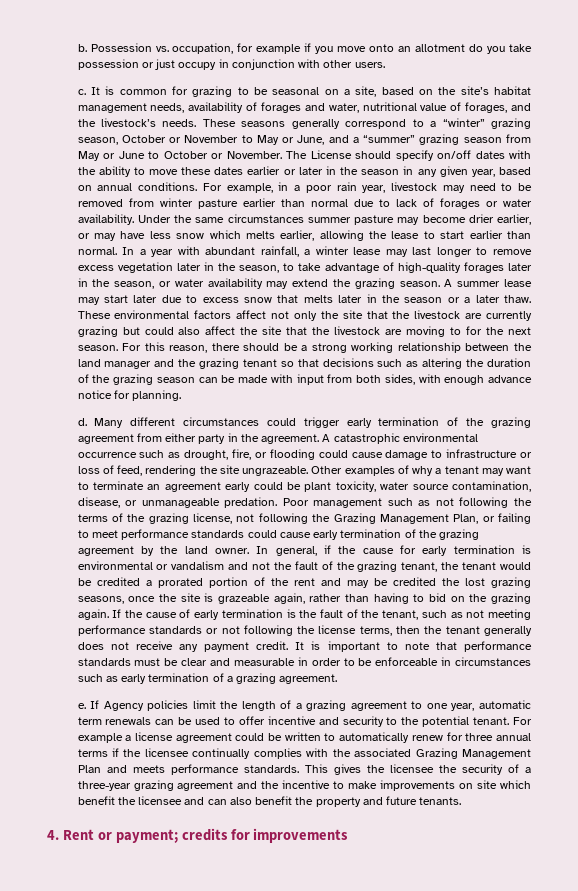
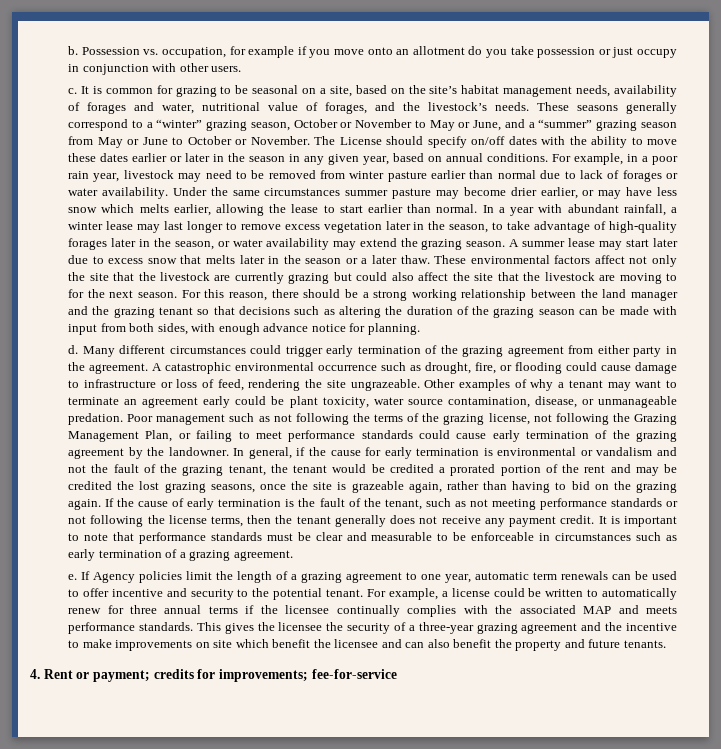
- Poor management such as not following the terms of the grazing license, not following the Grazing Management Plan, or failing to meet performance standards could cause early termination of the grazing agreement by the land owner.
+ Poor management such as not following the terms of the grazing license, not following the Grazing Management Plan, or failing to meet performance standards could cause early termination of the grazing agreement by the landowner.
- It is important to note that performance standards must be clear and measurable in order to be enforceable in circumstances such as early termination of a grazing agreement.
+ It is important to note that performance standards must be clear and measurable to be enforceable in circumstances such as early termination of a grazing agreement.
- For example a license agreement could be written to automatically renew for three annual terms if the licensee continually complies with the associated Grazing Management Plan and meets performance standards.
+ For example, a license could be written to automatically renew for three annual terms if the licensee continually complies with the associated MAP and meets performance standards.
- 4. Rent or payment; credits for improvements
+ 4. Rent or payment; credits for improvements; fee-for-service

